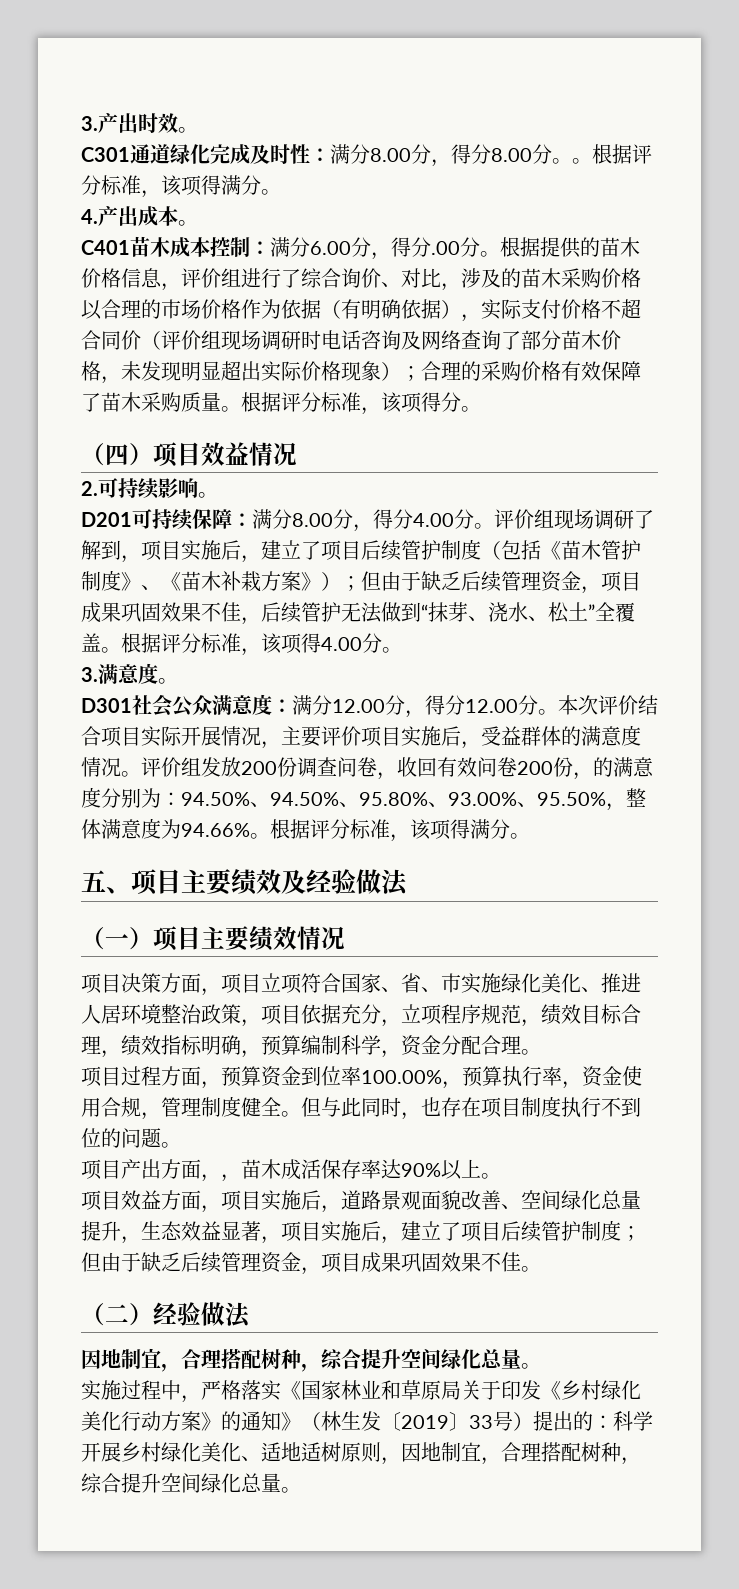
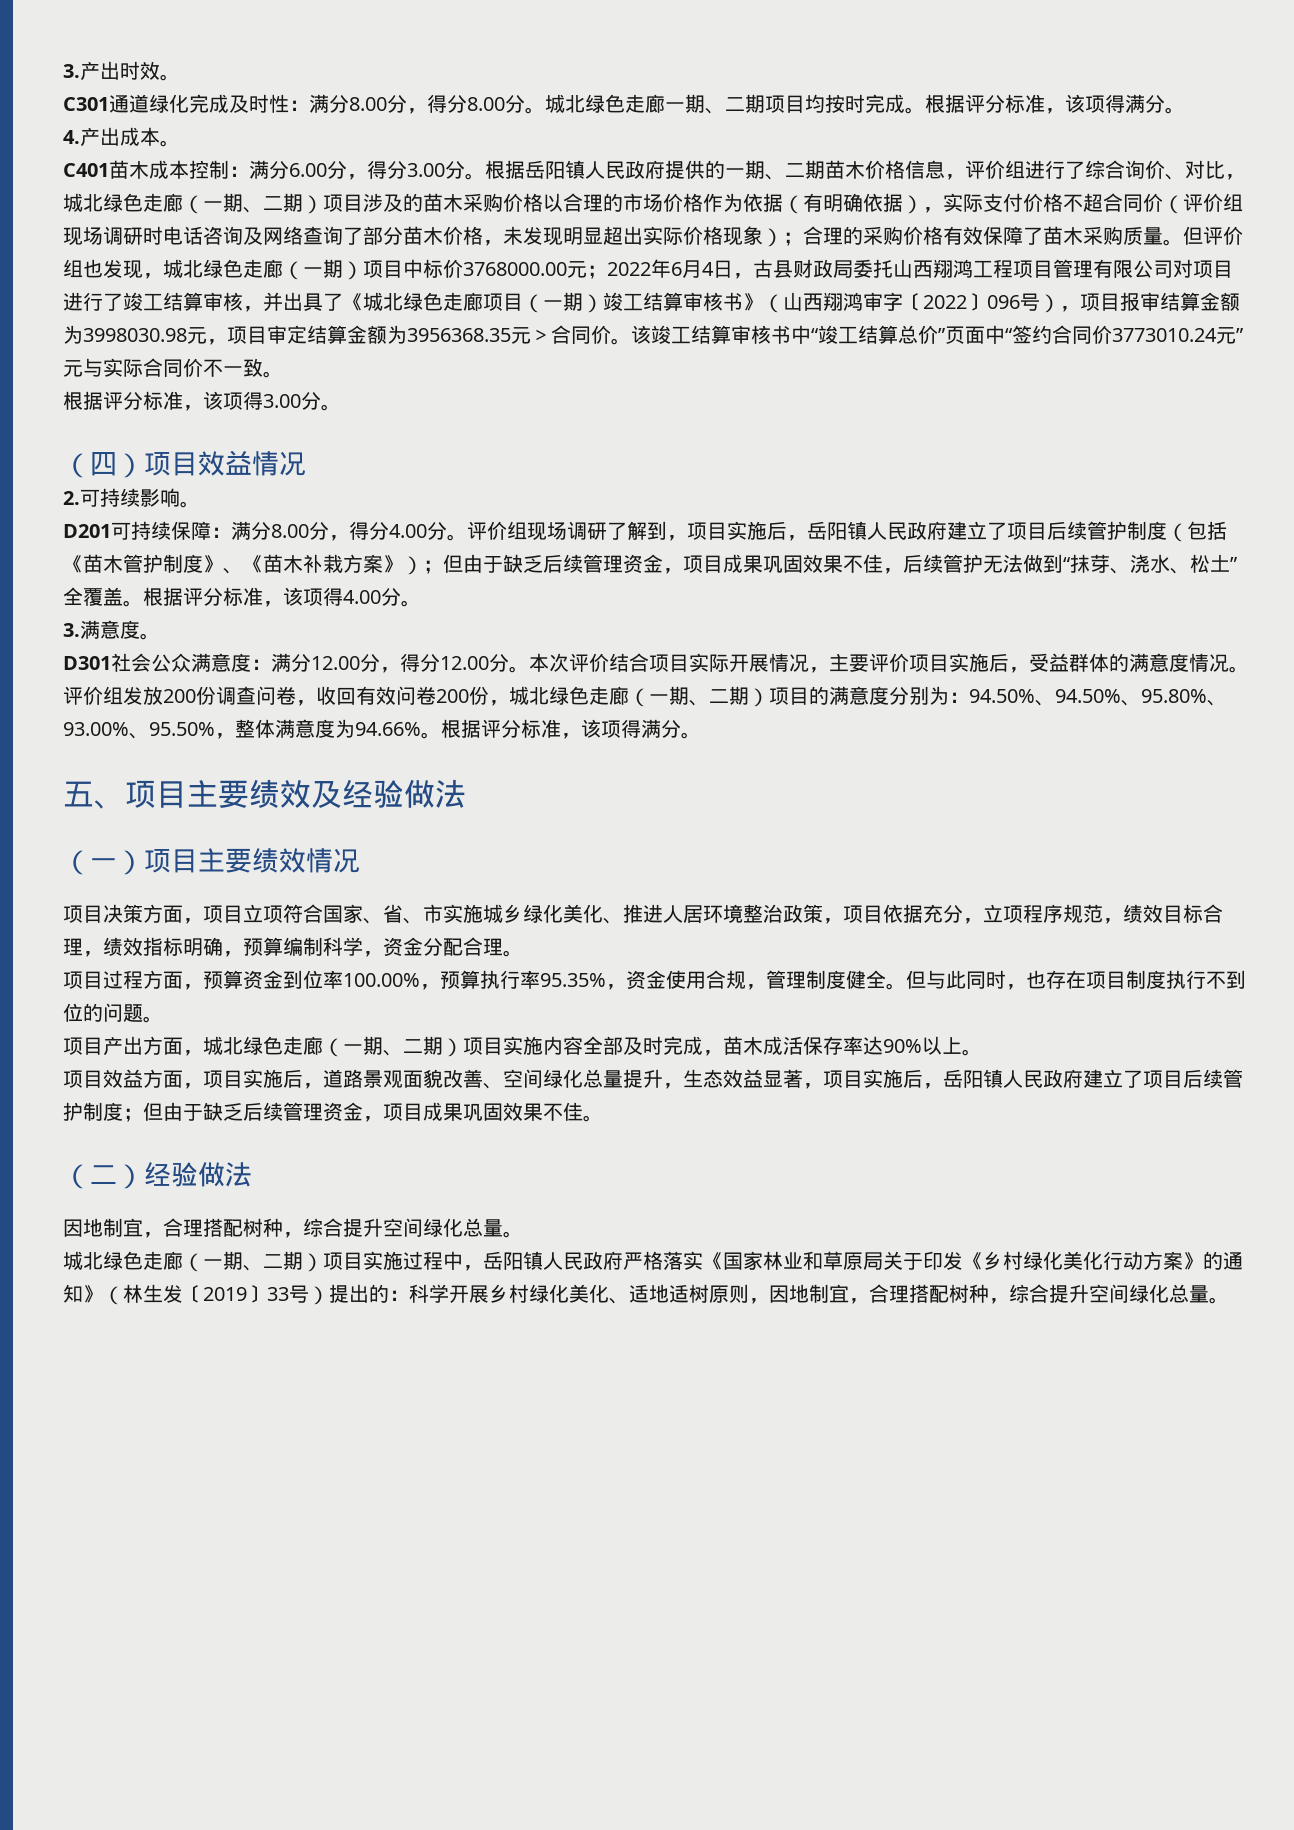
- C301通道绿化完成及时性：满分8.00分，得分8.00分。。
+ C301通道绿化完成及时性：满分8.00分，得分8.00分。城北绿色走廊一期、二期项目均按时完成。
- C401苗木成本控制：满分6.00分，得分.00分。
+ C401苗木成本控制：满分6.00分，得分3.00分。
- 根据提供的苗木价格信息，评价组进行了综合询价、对比，涉及的苗木采购价格以合理的市场价格作为依据（有明确依据），实际支付价格不超合同价（评价组现场调研时电话咨询及网络查询了部分苗木价格，未发现明显超出实际价格现象）；
+ 根据岳阳镇人民政府提供的一期、二期苗木价格信息，评价组进行了综合询价、对比，城北绿色走廊（一期、二期）项目涉及的苗木采购价格以合理的市场价格作为依据（有明确依据），实际支付价格不超合同价（评价组现场调研时电话咨询及网络查询了部分苗木价格，未发现明显超出实际价格现象）；
- 根据评分标准，该项得分。
+ 但评价组也发现，城北绿色走廊（一期）项目中标价3768000.00元；2022年6月4日，古县财政局委托山西翔鸿工程项目管理有限公司对项目进行了竣工结算审核，并出具了《城北绿色走廊项目（一期）竣工结算审核书》（山西翔鸿审字〔2022〕096号），项目报审结算金额为3998030.98元，项目审定结算金额为3956368.35元＞合同价。该竣工结算审核书中“竣工结算总价”页面中“签约合同价3773010.24元”元与实际合同价不一致。
+ 根据评分标准，该项得3.00分。
- 评价组现场调研了解到，项目实施后，建立了项目后续管护制度（包括《苗木管护制度》、《苗木补栽方案》）；但由于缺乏后续管理资金，项目成果巩固效果不佳，后续管护无法做到“抹芽、浇水、松土”全覆盖。
+ 评价组现场调研了解到，项目实施后，岳阳镇人民政府建立了项目后续管护制度（包括《苗木管护制度》、《苗木补栽方案》）；但由于缺乏后续管理资金，项目成果巩固效果不佳，后续管护无法做到“抹芽、浇水、松土”全覆盖。
- 评价组发放200份调查问卷，收回有效问卷200份，的满意度分别为：94.50%、94.50%、95.80%、93.00%、95.50%，整体满意度为94.66%。
+ 评价组发放200份调查问卷，收回有效问卷200份，城北绿色走廊（一期、二期）项目的满意度分别为：94.50%、94.50%、95.80%、93.00%、95.50%，整体满意度为94.66%。
- 项目决策方面，项目立项符合国家、省、市实施绿化美化、推进人居环境整治政策，项目依据充分，立项程序规范，绩效目标合理，绩效指标明确，预算编制科学，资金分配合理。
+ 项目决策方面，项目立项符合国家、省、市实施城乡绿化美化、推进人居环境整治政策，项目依据充分，立项程序规范，绩效目标合理，绩效指标明确，预算编制科学，资金分配合理。
- 项目过程方面，预算资金到位率100.00%，预算执行率，资金使用合规，管理制度健全。
+ 项目过程方面，预算资金到位率100.00%，预算执行率95.35%，资金使用合规，管理制度健全。
- 项目产出方面，，苗木成活保存率达90%以上。
+ 项目产出方面，城北绿色走廊（一期、二期）项目实施内容全部及时完成，苗木成活保存率达90%以上。
- 项目效益方面，项目实施后，道路景观面貌改善、空间绿化总量提升，生态效益显著，项目实施后，建立了项目后续管护制度；但由于缺乏后续管理资金，项目成果巩固效果不佳。
+ 项目效益方面，项目实施后，道路景观面貌改善、空间绿化总量提升，生态效益显著，项目实施后，岳阳镇人民政府建立了项目后续管护制度；但由于缺乏后续管理资金，项目成果巩固效果不佳。
- 实施过程中，严格落实《国家林业和草原局关于印发《乡村绿化美化行动方案》的通知》（林生发〔2019〕33号）提出的：科学开展乡村绿化美化、适地适树原则，因地制宜，合理搭配树种，综合提升空间绿化总量。
+ 城北绿色走廊（一期、二期）项目实施过程中，岳阳镇人民政府严格落实《国家林业和草原局关于印发《乡村绿化美化行动方案》的通知》（林生发〔2019〕33号）提出的：科学开展乡村绿化美化、适地适树原则，因地制宜，合理搭配树种，综合提升空间绿化总量。

